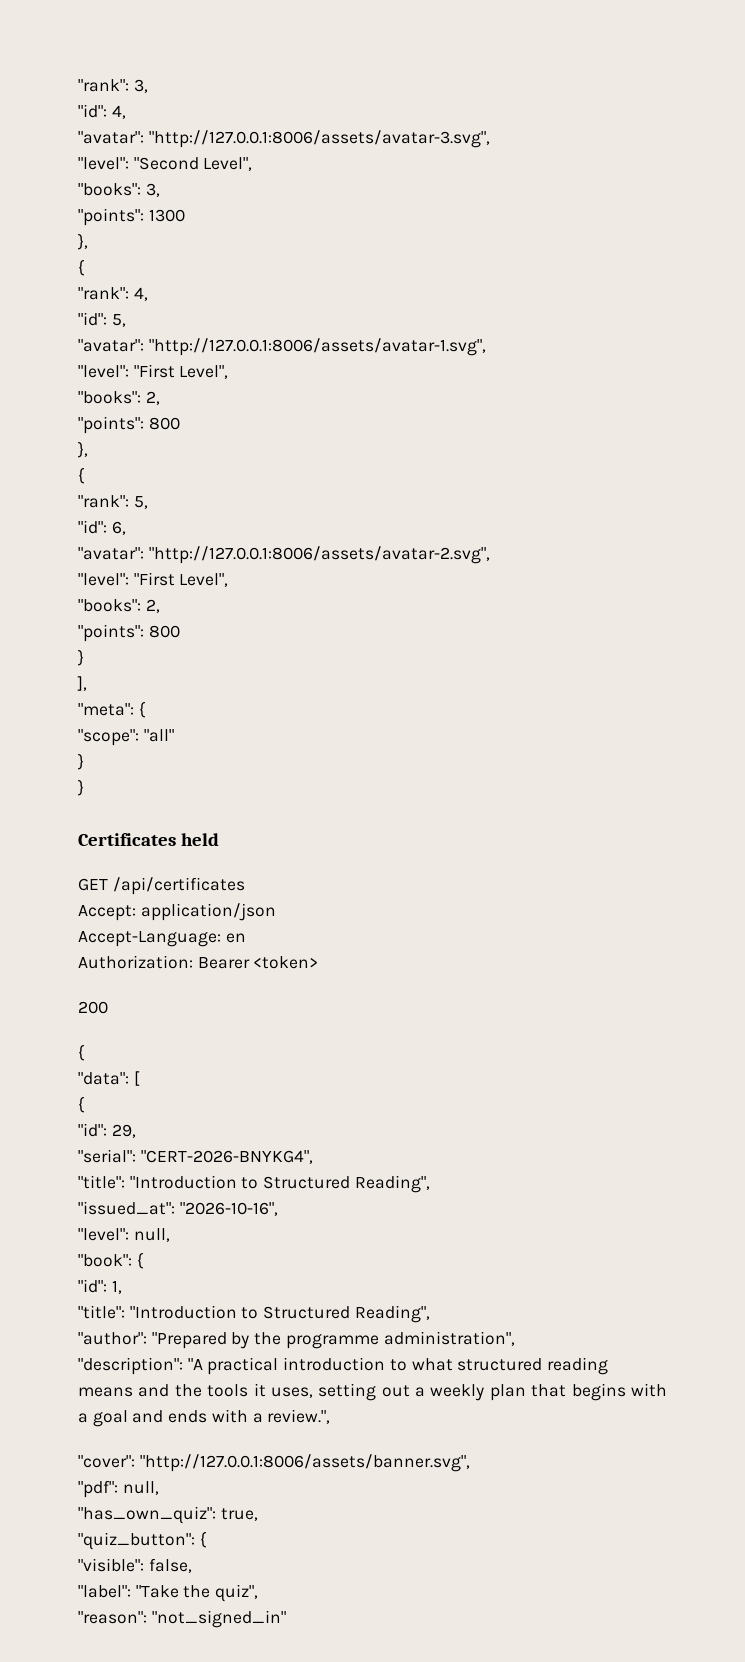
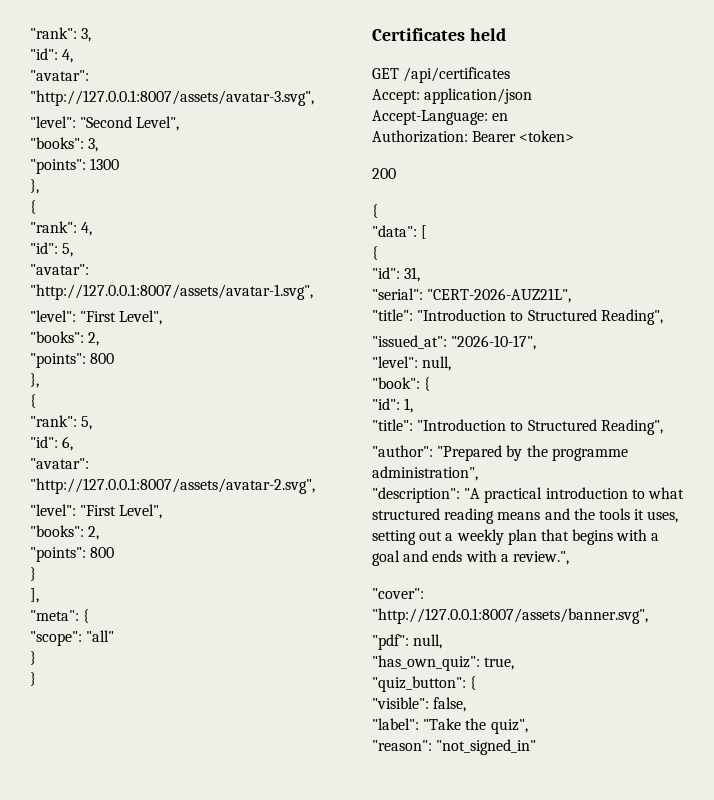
- "avatar": "http://127.0.0.1:8006/assets/avatar-3.svg",
+ "avatar": "http://127.0.0.1:8007/assets/avatar-3.svg",
- "avatar": "http://127.0.0.1:8006/assets/avatar-1.svg",
+ "avatar": "http://127.0.0.1:8007/assets/avatar-1.svg",
- "avatar": "http://127.0.0.1:8006/assets/avatar-2.svg",
+ "avatar": "http://127.0.0.1:8007/assets/avatar-2.svg",
- "id": 29,
+ "id": 31,
- "serial": "CERT-2026-BNYKG4",
+ "serial": "CERT-2026-AUZ21L",
- "issued_at": "2026-10-16",
+ "issued_at": "2026-10-17",
- "cover": "http://127.0.0.1:8006/assets/banner.svg",
+ "cover": "http://127.0.0.1:8007/assets/banner.svg",

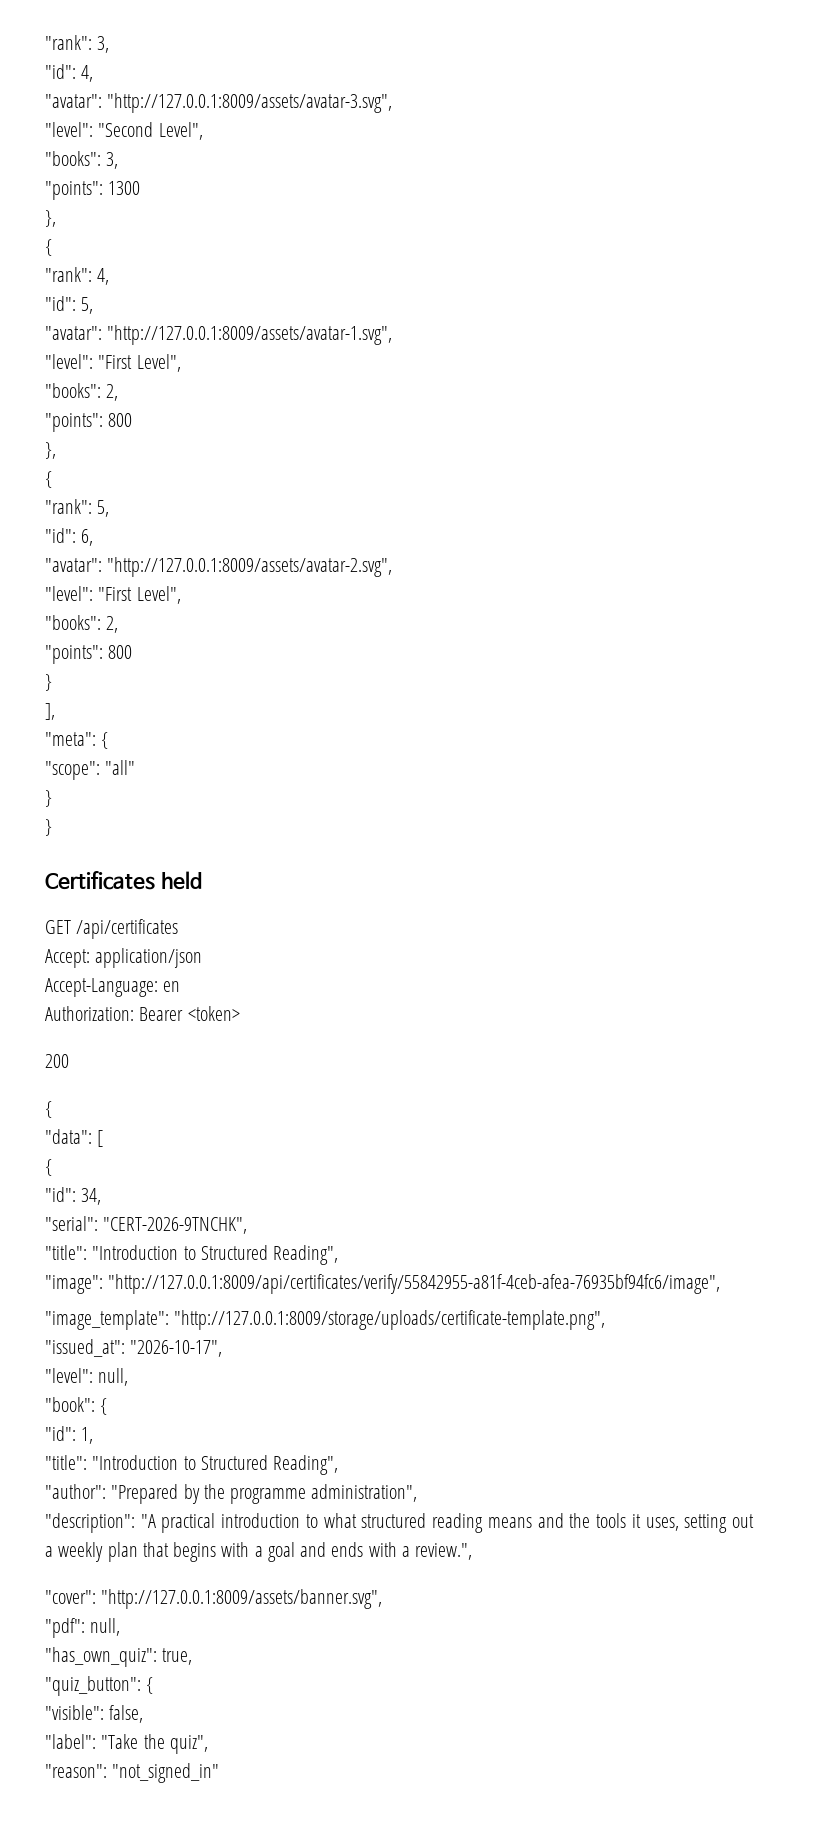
- "avatar": "http://127.0.0.1:8007/assets/avatar-3.svg",
+ "avatar": "http://127.0.0.1:8009/assets/avatar-3.svg",
- "avatar": "http://127.0.0.1:8007/assets/avatar-1.svg",
+ "avatar": "http://127.0.0.1:8009/assets/avatar-1.svg",
- "avatar": "http://127.0.0.1:8007/assets/avatar-2.svg",
+ "avatar": "http://127.0.0.1:8009/assets/avatar-2.svg",
- "id": 31,
+ "id": 34,
- "serial": "CERT-2026-AUZ21L",
+ "serial": "CERT-2026-9TNCHK",
  "title": "Introduction to Structured Reading",
+ "image": "http://127.0.0.1:8009/api/certificates/verify/55842955-a81f-4ceb-afea-76935bf94fc6/image",
+ "image_template": "http://127.0.0.1:8009/storage/uploads/certificate-template.png",
- "cover": "http://127.0.0.1:8007/assets/banner.svg",
+ "cover": "http://127.0.0.1:8009/assets/banner.svg",

